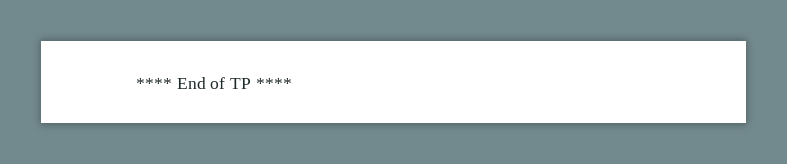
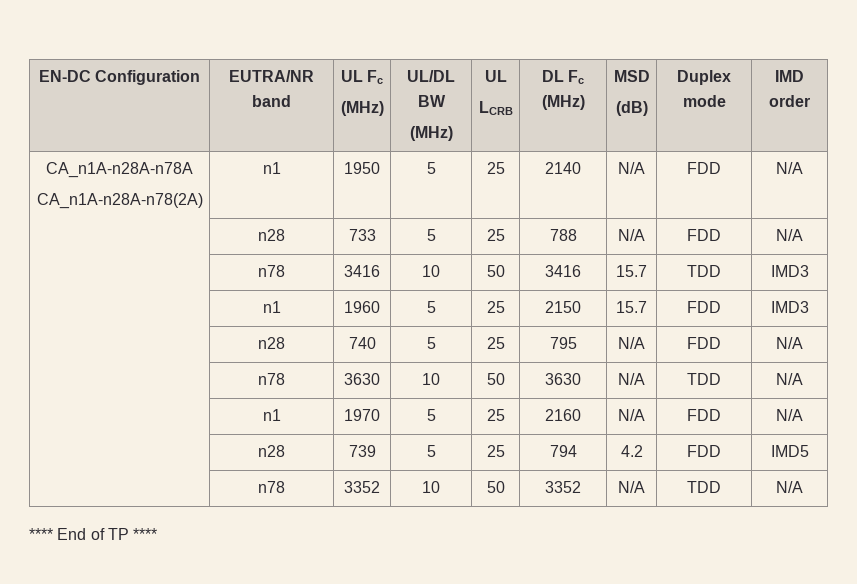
+ EN-DC Configuration | EUTRA/NR band | UL Fc
+ (MHz) | UL/DL BW
+ (MHz) | UL
+ LCRB | DL Fc (MHz) | MSD
+ (dB) | Duplex mode | IMD order
+ CA_n1A-n28A-n78A
+ CA_n1A-n28A-n78(2A) | n1 | 1950 | 5 | 25 | 2140 | N/A | FDD | N/A
+ | n28 | 733 | 5 | 25 | 788 | N/A | FDD | N/A
+ | n78 | 3416 | 10 | 50 | 3416 | 15.7 | TDD | IMD3
+ | n1 | 1960 | 5 | 25 | 2150 | 15.7 | FDD | IMD3
+ | n28 | 740 | 5 | 25 | 795 | N/A | FDD | N/A
+ | n78 | 3630 | 10 | 50 | 3630 | N/A | TDD | N/A
+ | n1 | 1970 | 5 | 25 | 2160 | N/A | FDD | N/A
+ | n28 | 739 | 5 | 25 | 794 | 4.2 | FDD | IMD5
+ | n78 | 3352 | 10 | 50 | 3352 | N/A | TDD | N/A

